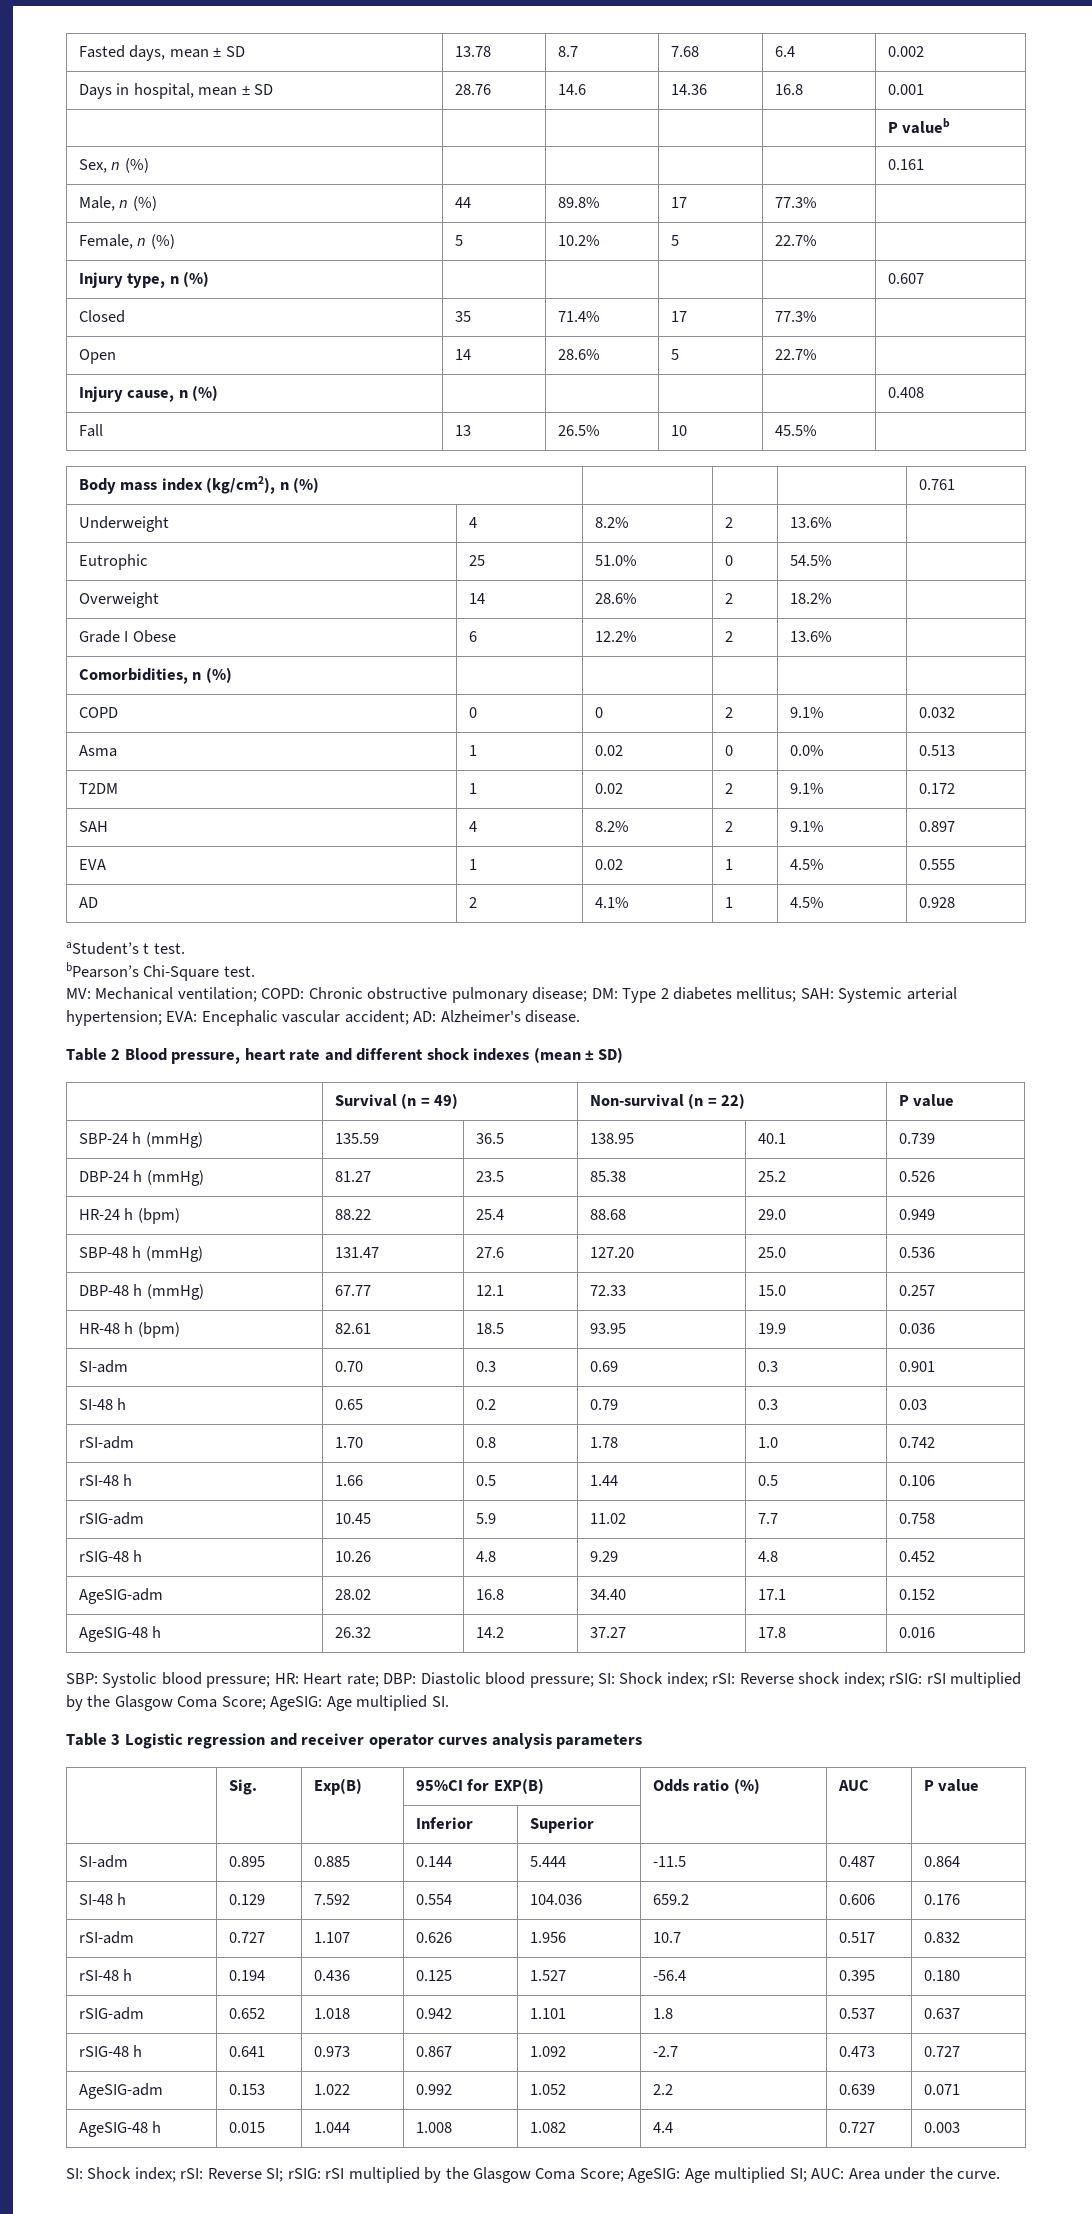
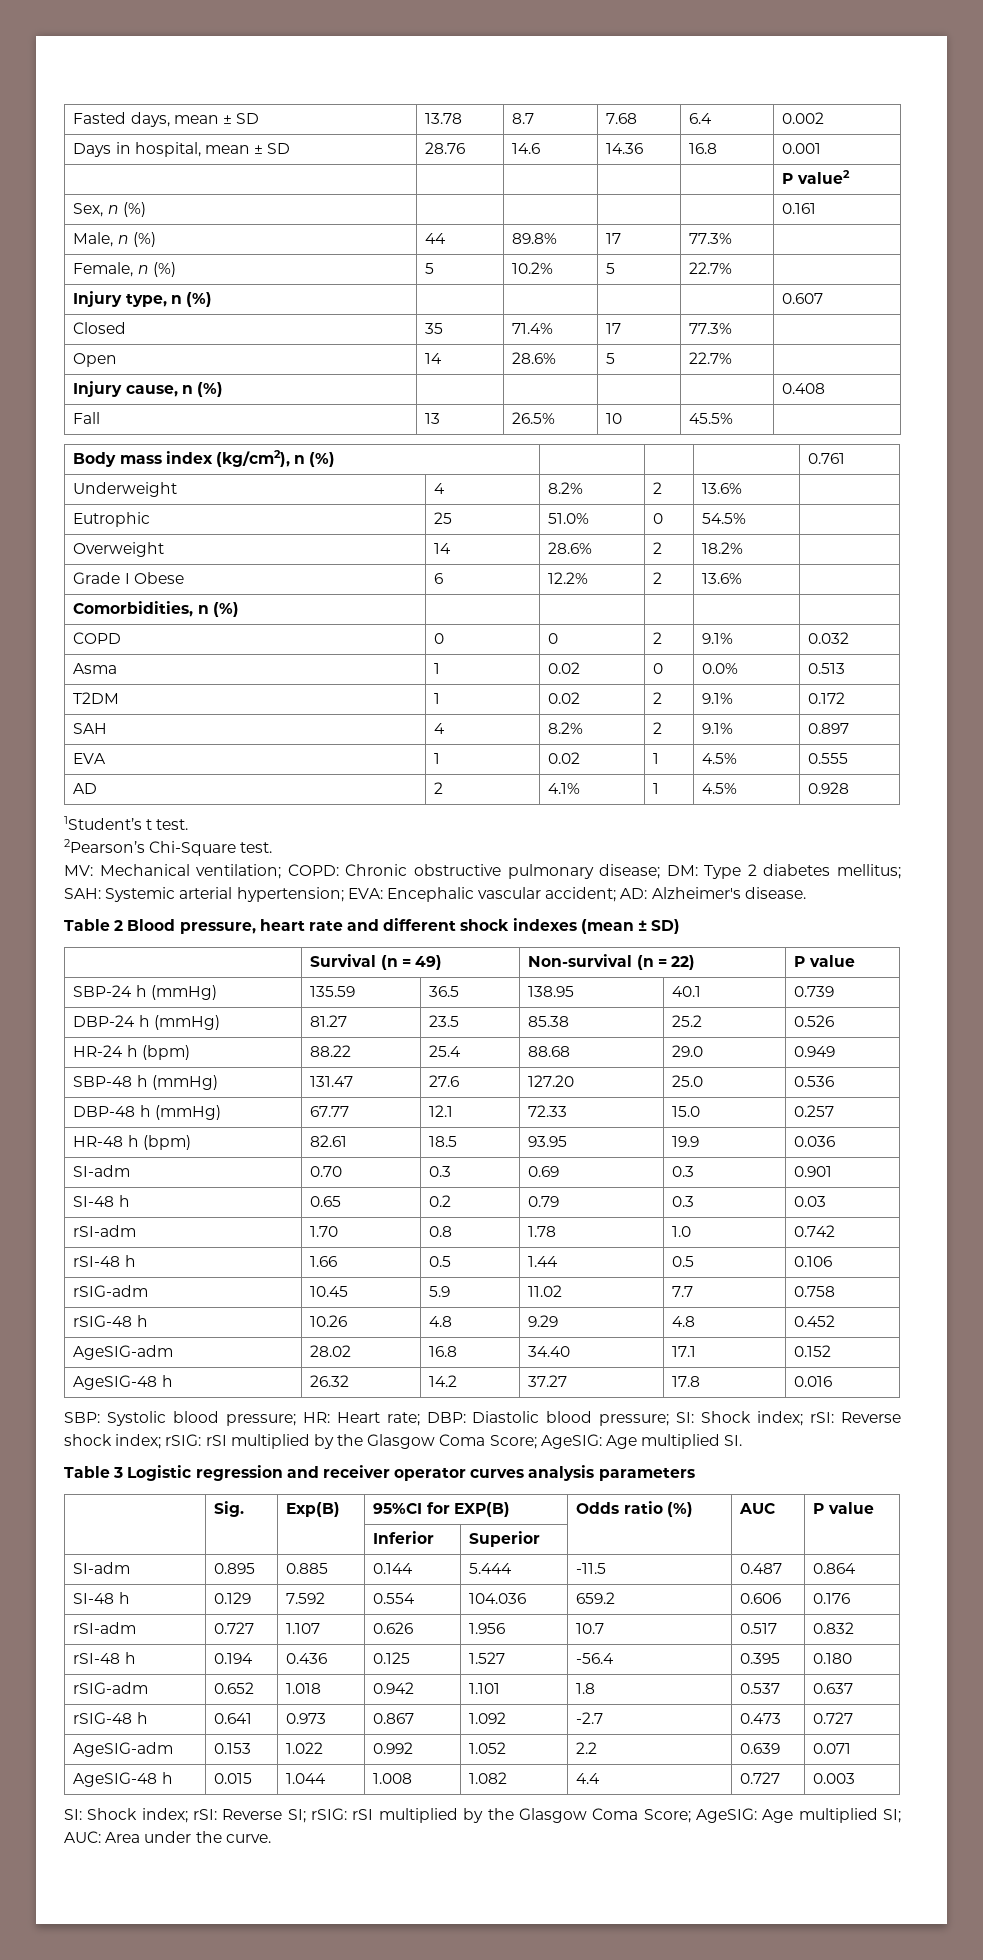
- | | | | | P valueb
+ | | | | | P value2
- aStudent’s t test.
+ 1Student’s t test.
- bPearson’s Chi-Square test.
+ 2Pearson’s Chi-Square test.

